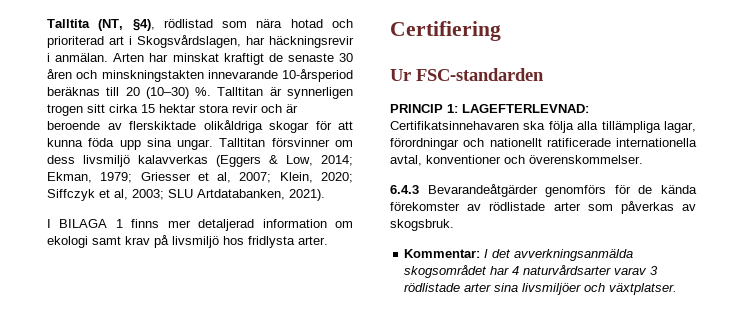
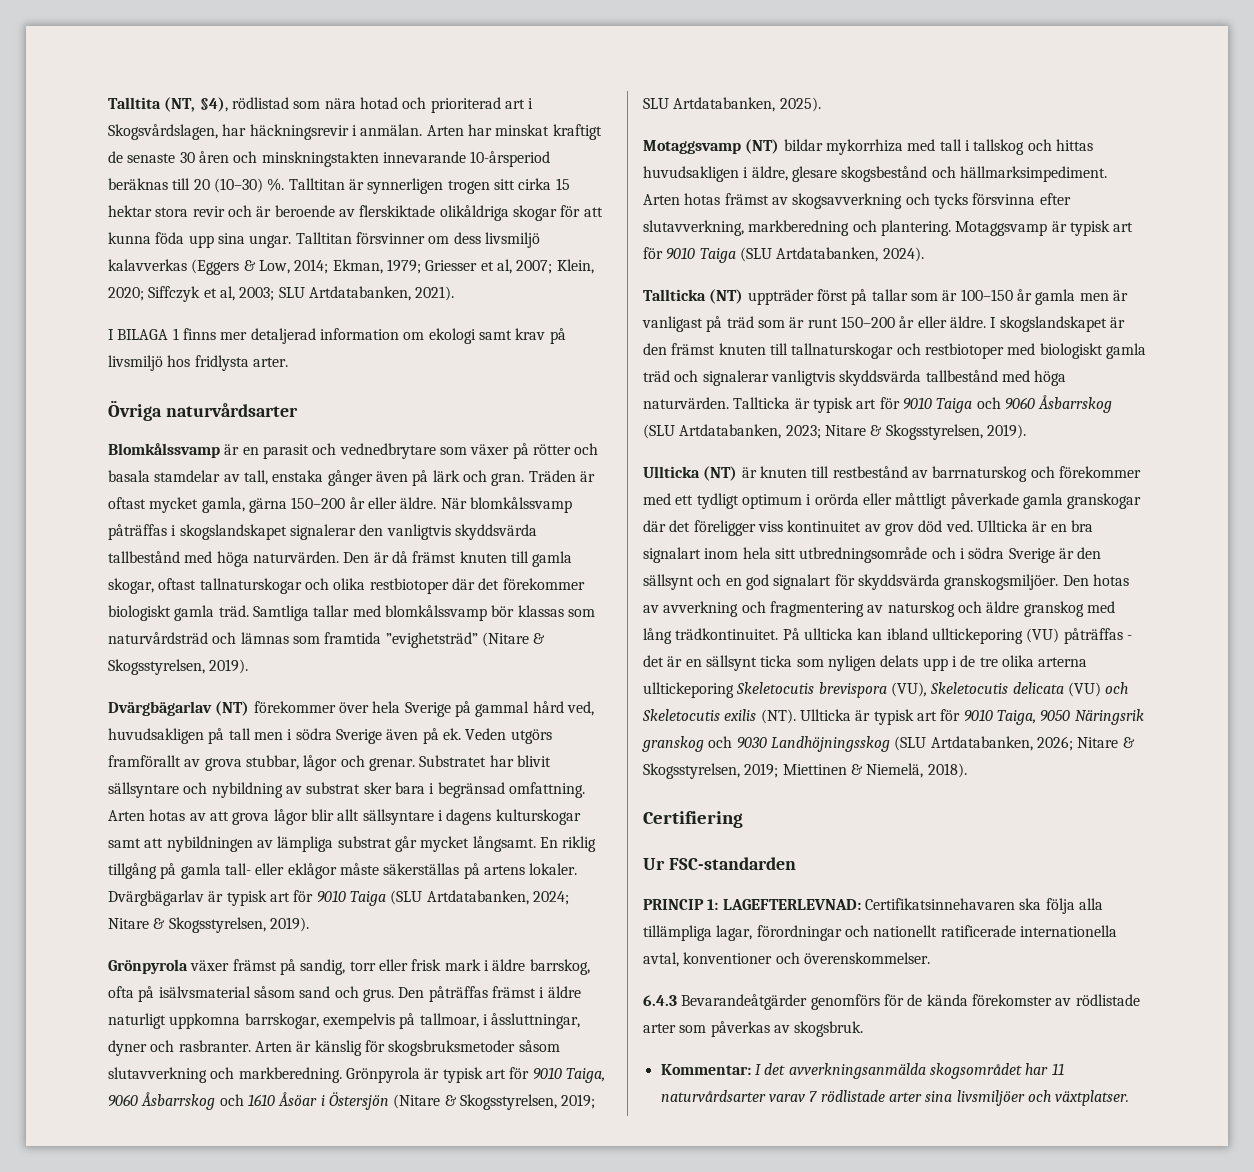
+ Övriga naturvårdsarter
+ Blomkålssvamp är en parasit och vednedbrytare som växer på rötter och basala stamdelar av tall, enstaka gånger även på lärk och gran. Träden är oftast mycket gamla, gärna 150–200 år eller äldre. När blomkålssvamp påträffas i skogslandskapet signalerar den vanligtvis skyddsvärda tallbestånd med höga naturvärden. Den är då främst knuten till gamla skogar, oftast tallnaturskogar och olika restbiotoper där det förekommer biologiskt gamla träd. Samtliga tallar med blomkålssvamp bör klassas som naturvårdsträd och lämnas som framtida ”evighetsträd” (Nitare & Skogsstyrelsen, 2019).
+ Dvärgbägarlav (NT) förekommer över hela Sverige på gammal hård ved, huvudsakligen på tall men i södra Sverige även på ek. Veden utgörs framförallt av grova stubbar, lågor och grenar. Substratet har blivit sällsyntare och nybildning av substrat sker bara i begränsad omfattning. Arten hotas av att grova lågor blir allt sällsyntare i dagens kulturskogar samt att nybildningen av lämpliga substrat går mycket långsamt. En riklig tillgång på gamla tall- eller eklågor måste säkerställas på artens lokaler. Dvärgbägarlav är typisk art för 9010 Taiga (SLU Artdatabanken, 2024; Nitare & Skogsstyrelsen, 2019).
+ Grönpyrola växer främst på sandig, torr eller frisk mark i äldre barrskog, ofta på isälvsmaterial såsom sand och grus. Den påträffas främst i äldre naturligt uppkomna barrskogar, exempelvis på tallmoar, i åssluttningar, dyner och rasbranter. Arten är känslig för skogsbruksmetoder såsom slutavverkning och markberedning. Grönpyrola är typisk art för 9010 Taiga, 9060 Åsbarrskog och 1610 Åsöar i Östersjön (Nitare & Skogsstyrelsen, 2019; SLU Artdatabanken, 2025).
+ Motaggsvamp (NT) bildar mykorrhiza med tall i tallskog och hittas huvudsakligen i äldre, glesare skogsbestånd och hällmarksimpediment. Arten hotas främst av skogsavverkning och tycks försvinna efter slutavverkning, markberedning och plantering. Motaggsvamp är typisk art för 9010 Taiga (SLU Artdatabanken, 2024).
+ Tallticka (NT) uppträder först på tallar som är 100–150 år gamla men är vanligast på träd som är runt 150–200 år eller äldre. I skogslandskapet är den främst knuten till tallnaturskogar och restbiotoper med biologiskt gamla träd och signalerar vanligtvis skyddsvärda tallbestånd med höga naturvärden. Tallticka är typisk art för 9010 Taiga och 9060 Åsbarrskog (SLU Artdatabanken, 2023; Nitare & Skogsstyrelsen, 2019).
+ Ullticka (NT) är knuten till restbestånd av barrnaturskog och förekommer med ett tydligt optimum i orörda eller måttligt påverkade gamla granskogar där det föreligger viss kontinuitet av grov död ved. Ullticka är en bra signalart inom hela sitt utbredningsområde och i södra Sverige är den sällsynt och en god signalart för skyddsvärda granskogsmiljöer. Den hotas av avverkning och fragmentering av naturskog och äldre granskog med lång trädkontinuitet. På ullticka kan ibland ulltickeporing (VU) påträffas - det är en sällsynt ticka som nyligen delats upp i de tre olika arterna ulltickeporing Skeletocutis brevispora (VU), Skeletocutis delicata (VU) och Skeletocutis exilis (NT). Ullticka är typisk art för 9010 Taiga, 9050 Näringsrik granskog och 9030 Landhöjningsskog (SLU Artdatabanken, 2026; Nitare & Skogsstyrelsen, 2019; Miettinen & Niemelä, 2018).
- Kommentar: I det avverkningsanmälda skogsområdet har 4 naturvårdsarter varav 3 rödlistade arter sina livsmiljöer och växtplatser.
+ Kommentar: I det avverkningsanmälda skogsområdet har 11 naturvårdsarter varav 7 rödlistade arter sina livsmiljöer och växtplatser.

